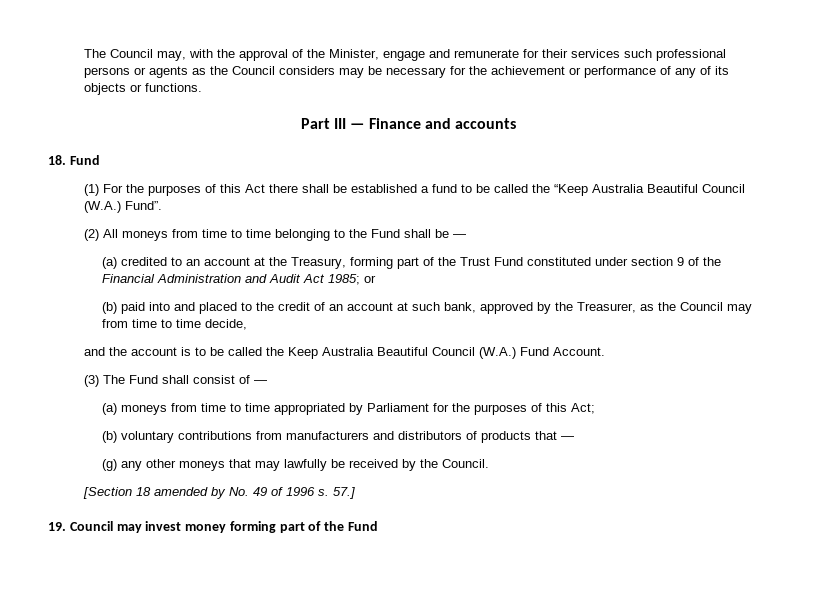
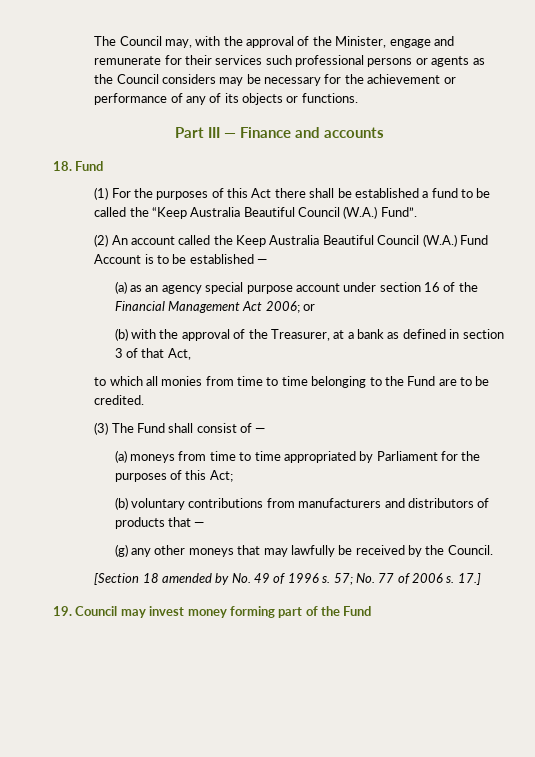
- (2) All moneys from time to time belonging to the Fund shall be —
- (a) credited to an account at the Treasury, forming part of the Trust Fund constituted under section 9 of the Financial Administration and Audit Act 1985; or
- (b) paid into and placed to the credit of an account at such bank, approved by the Treasurer, as the Council may from time to time decide,
- and the account is to be called the Keep Australia Beautiful Council (W.A.) Fund Account.
+ (2) An account called the Keep Australia Beautiful Council (W.A.) Fund Account is to be established —
+ (a) as an agency special purpose account under section 16 of the Financial Management Act 2006; or
+ (b) with the approval of the Treasurer, at a bank as defined in section 3 of that Act,
+ to which all monies from time to time belonging to the Fund are to be credited.
- 57.]
+ 57; No. 77 of 2006 s. 17.]

